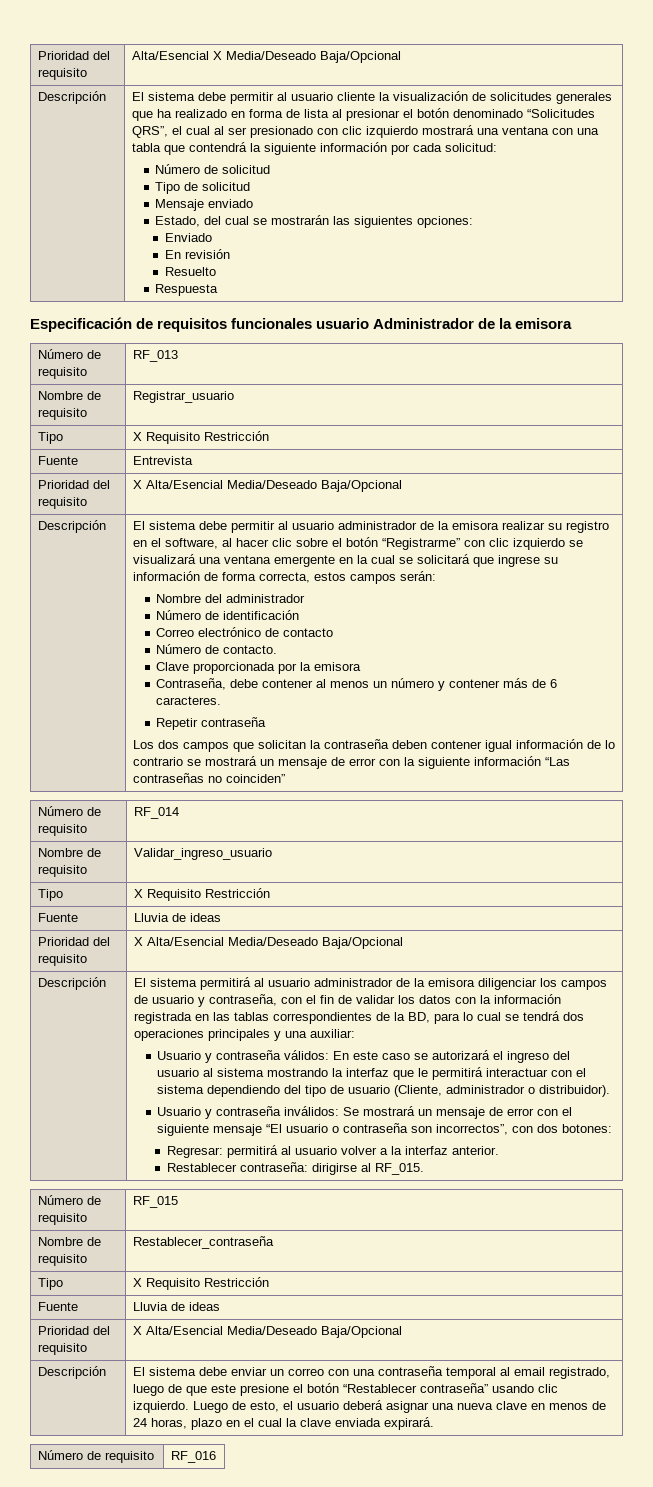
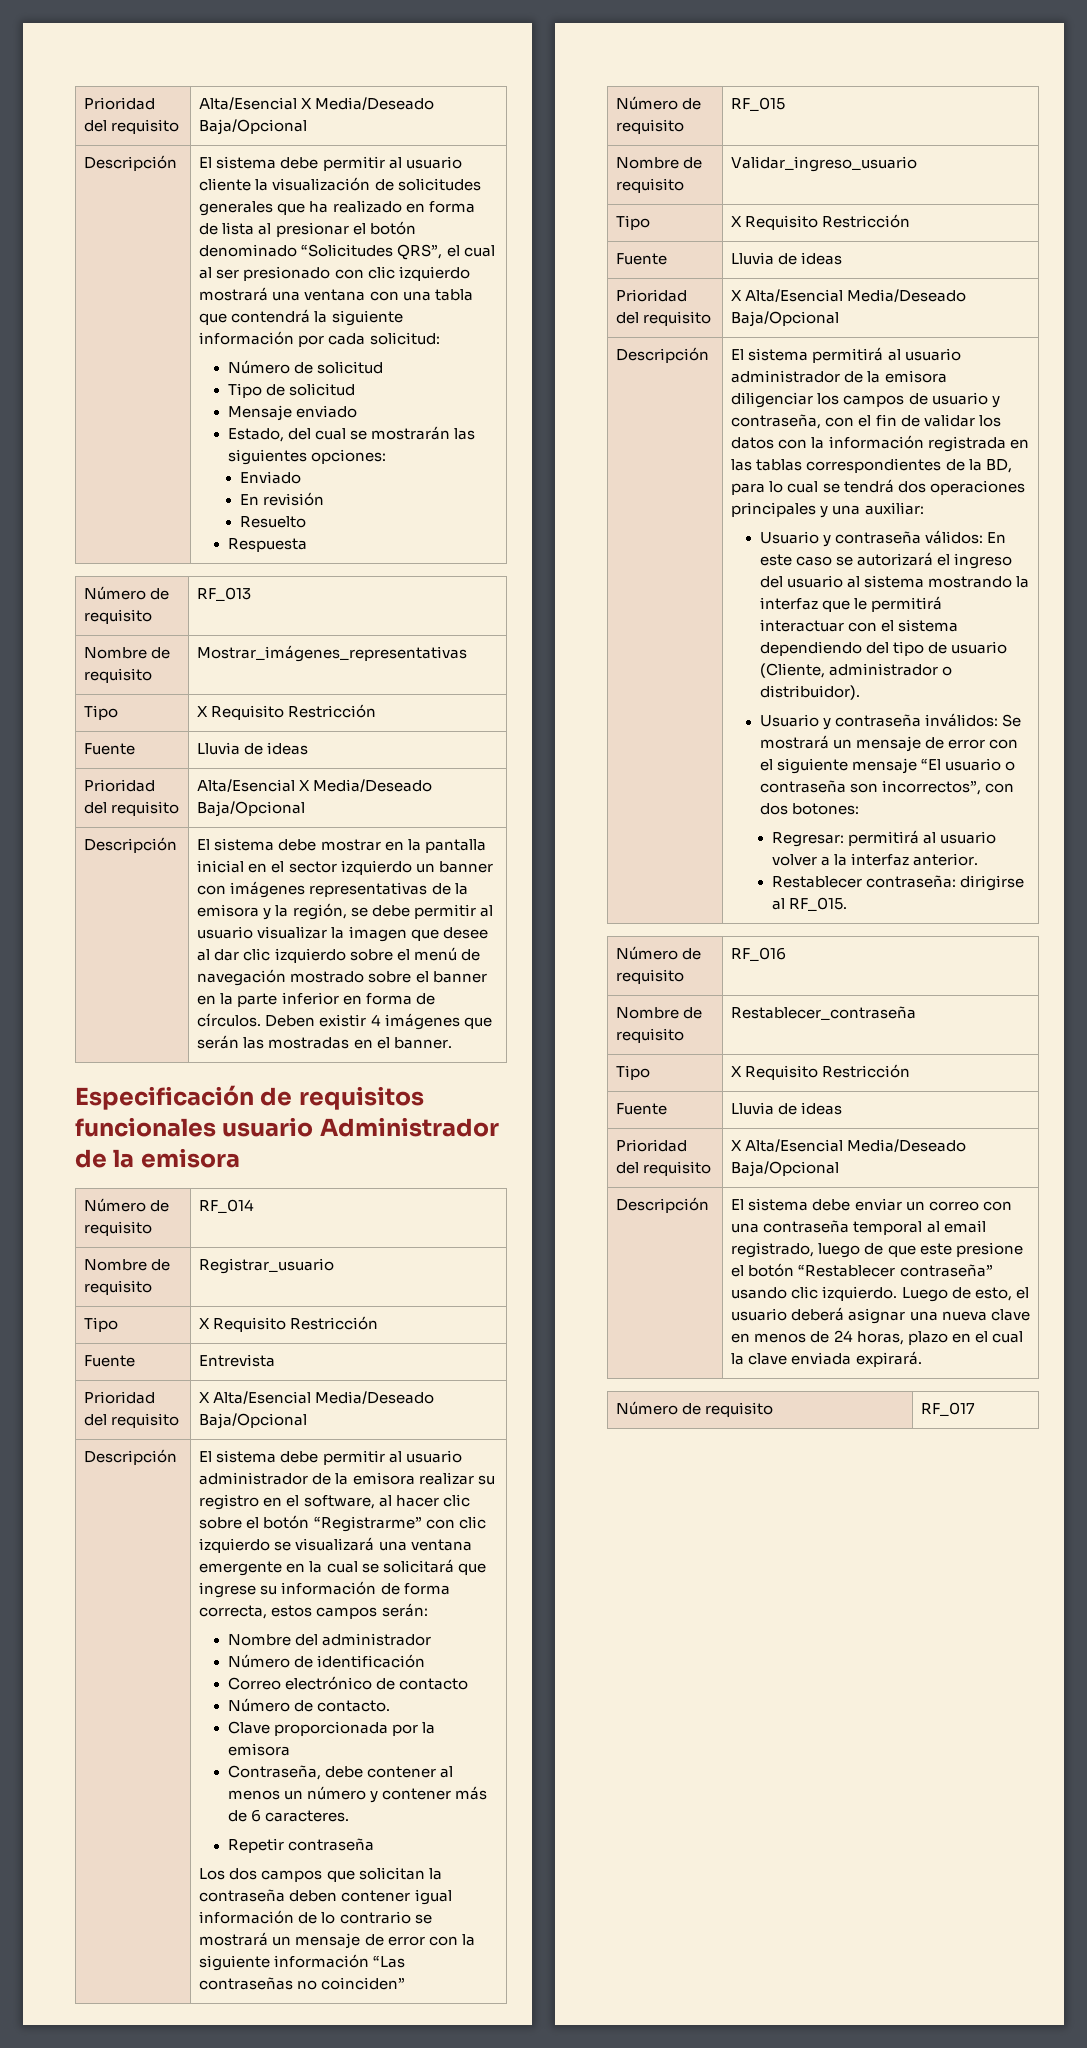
+ Número de requisito | RF_013
+ Nombre de requisito | Mostrar_imágenes_representativas
+ Tipo | X Requisito Restricción
+ Fuente | Lluvia de ideas
+ Prioridad del requisito | Alta/Esencial X Media/Deseado Baja/Opcional
+ Descripción | El sistema debe mostrar en la pantalla inicial en el sector izquierdo un banner con imágenes representativas de la emisora y la región, se debe permitir al usuario visualizar la imagen que desee al dar clic izquierdo sobre el menú de navegación mostrado sobre el banner en la parte inferior en forma de círculos. Deben existir 4 imágenes que serán las mostradas en el banner.
- Número de requisito | RF_013
+ Número de requisito | RF_014
- Número de requisito | RF_014
+ Número de requisito | RF_015
- Número de requisito | RF_015
+ Número de requisito | RF_016
- Número de requisito | RF_016
+ Número de requisito | RF_017

